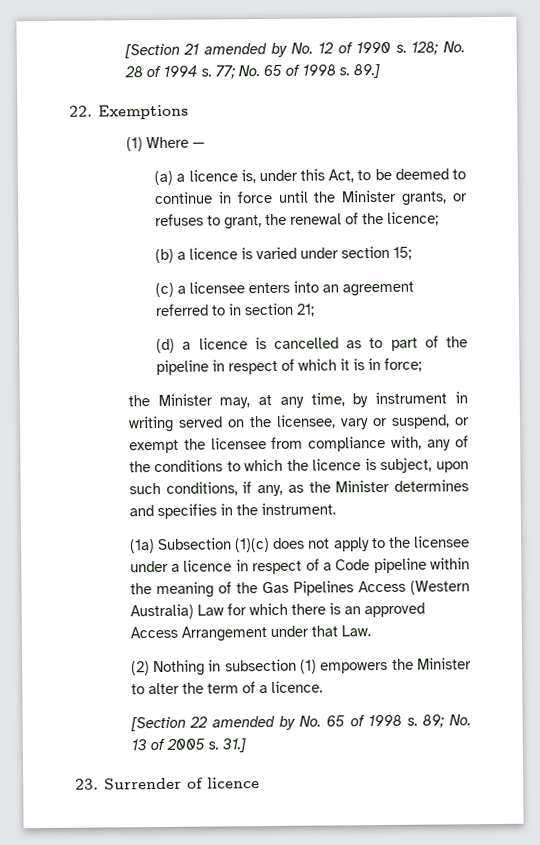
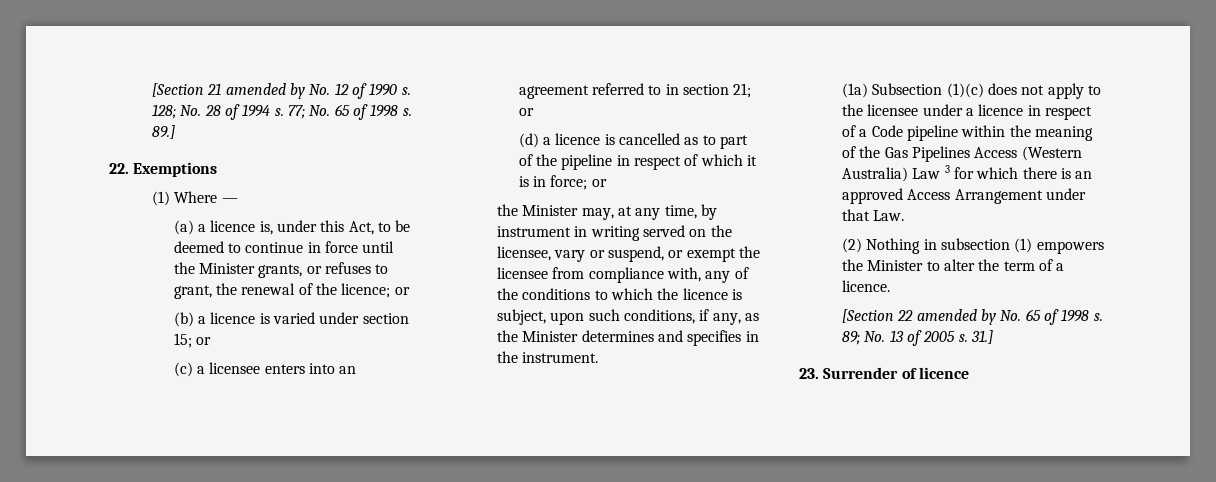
- (a) a licence is, under this Act, to be deemed to continue in force until the Minister grants, or refuses to grant, the renewal of the licence;
+ (a) a licence is, under this Act, to be deemed to continue in force until the Minister grants, or refuses to grant, the renewal of the licence; or
- (b) a licence is varied under section 15;
+ (b) a licence is varied under section 15; or
- (c) a licensee enters into an agreement referred to in section 21;
+ (c) a licensee enters into an agreement referred to in section 21; or
- (d) a licence is cancelled as to part of the pipeline in respect of which it is in force;
+ (d) a licence is cancelled as to part of the pipeline in respect of which it is in force; or
- (1a) Subsection (1)(c) does not apply to the licensee under a licence in respect of a Code pipeline within the meaning of the Gas Pipelines Access (Western Australia) Law for which there is an approved Access Arrangement under that Law.
+ (1a) Subsection (1)(c) does not apply to the licensee under a licence in respect of a Code pipeline within the meaning of the Gas Pipelines Access (Western Australia) Law 3 for which there is an approved Access Arrangement under that Law.

